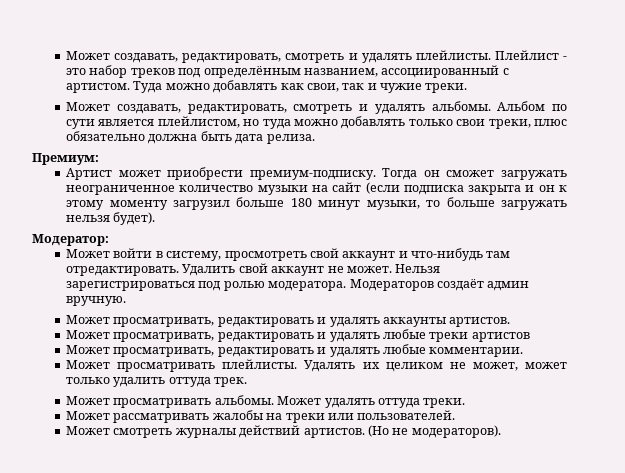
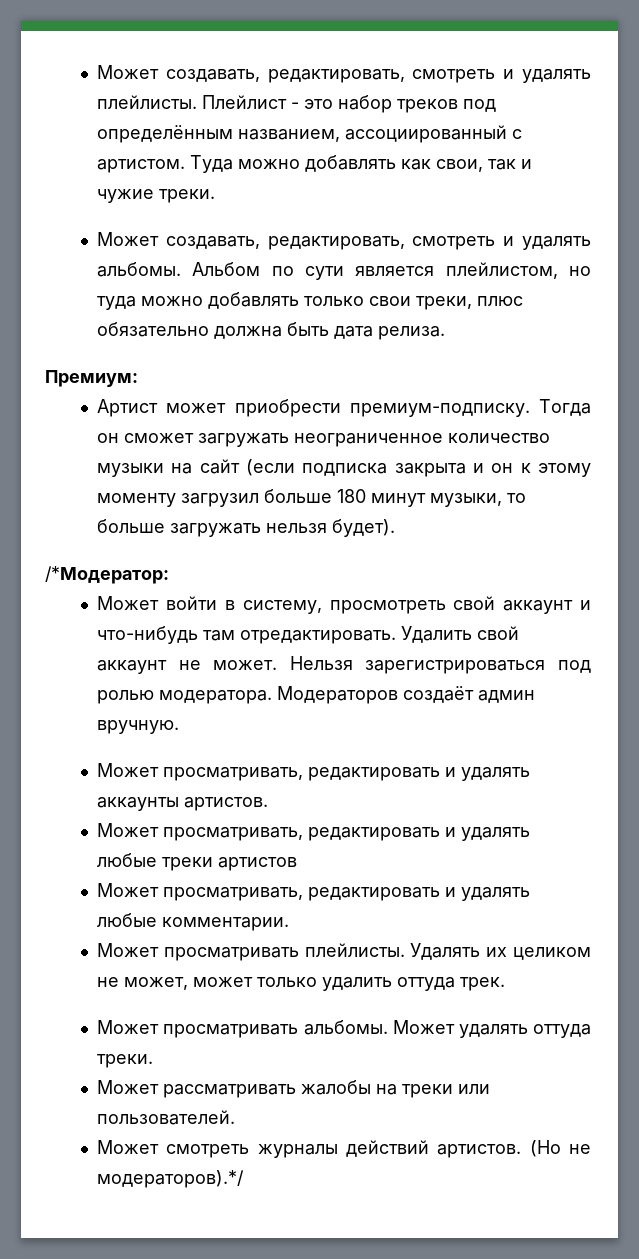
- Модератор:
+ /*Модератор:
- (Но не модераторов).
+ (Но не модераторов).*/

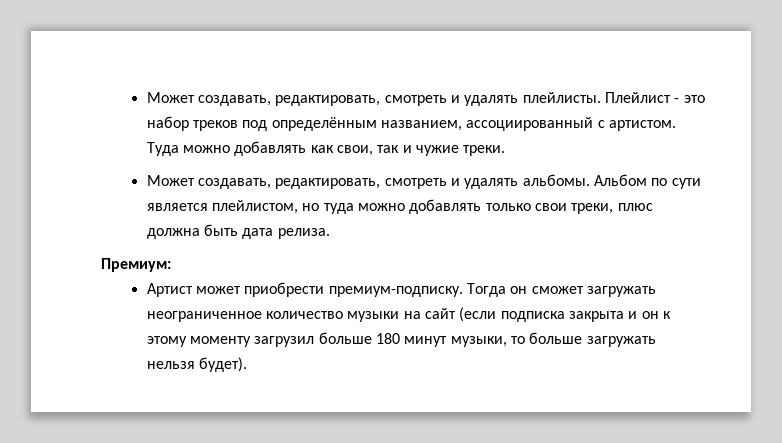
- Альбом по сути является плейлистом, но туда можно добавлять только свои треки, плюс обязательно должна быть дата релиза.
+ Альбом по сути является плейлистом, но туда можно добавлять только свои треки, плюс должна быть дата релиза.
- /*Модератор:
- Может войти в систему, просмотреть свой аккаунт и что-нибудь там отредактировать. Удалить свой аккаунт не может. Нельзя зарегистрироваться под ролью модератора. Модераторов создаёт админ вручную.
- Может просматривать, редактировать и удалять аккаунты артистов.
- Может просматривать, редактировать и удалять любые треки артистов
- Может просматривать, редактировать и удалять любые комментарии.
- Может просматривать плейлисты. Удалять их целиком не может, может только удалить оттуда трек.
- Может просматривать альбомы. Может удалять оттуда треки.
- Может рассматривать жалобы на треки или пользователей.
- Может смотреть журналы действий артистов. (Но не модераторов).*/

